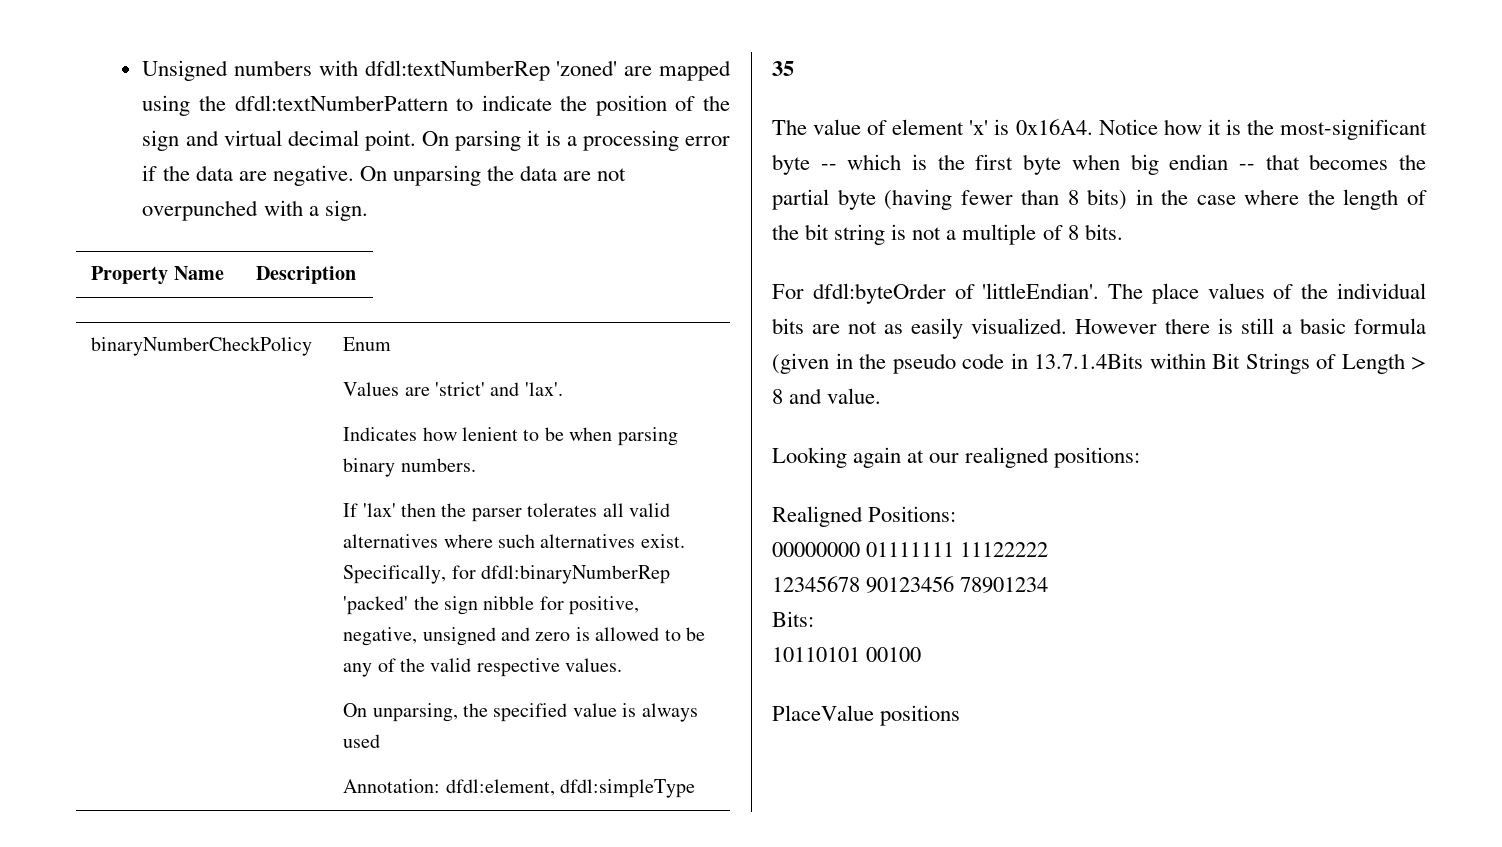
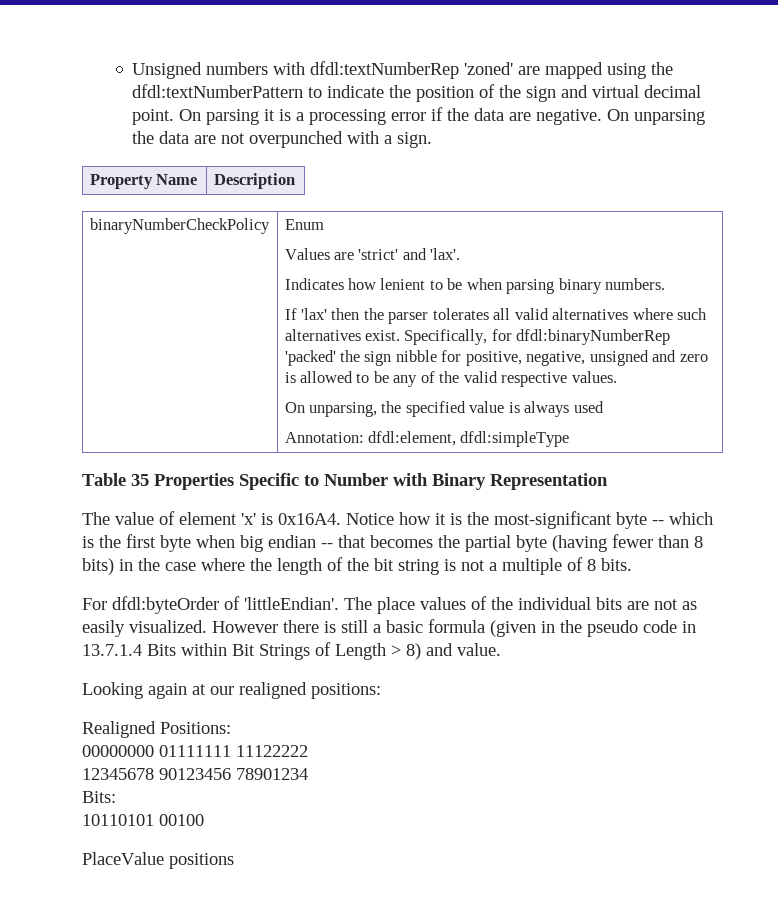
- 35
+ Table 35 Properties Specific to Number with Binary Representation
- However there is still a basic formula (given in the pseudo code in 13.7.1.4Bits within Bit Strings of Length > 8 and value.
+ However there is still a basic formula (given in the pseudo code in 13.7.1.4 Bits within Bit Strings of Length > 8) and value.

